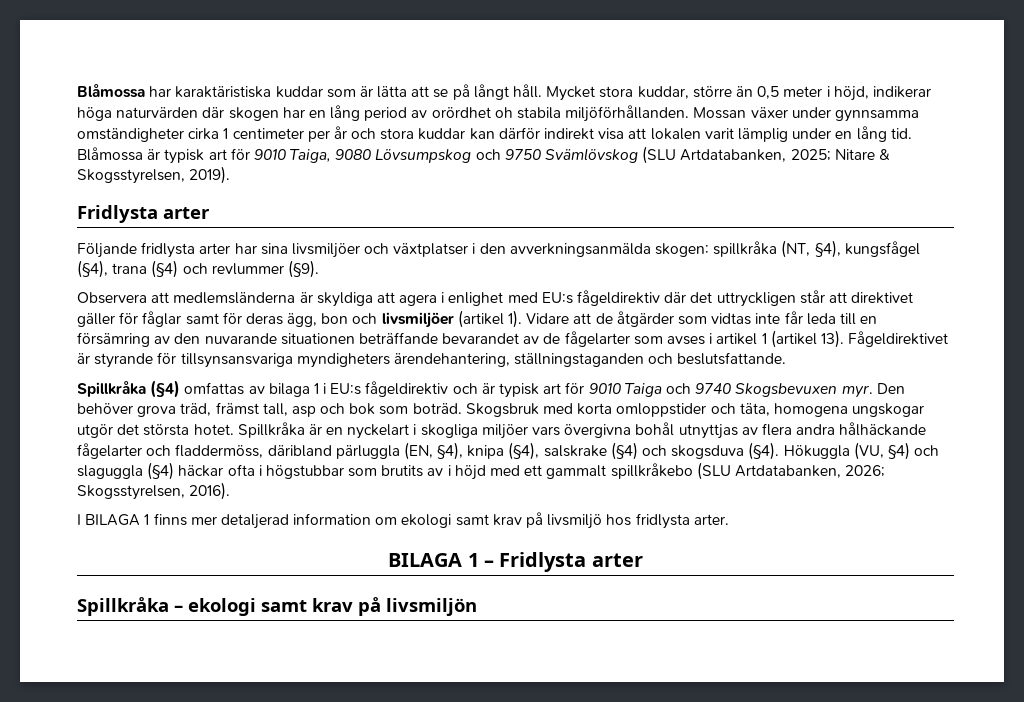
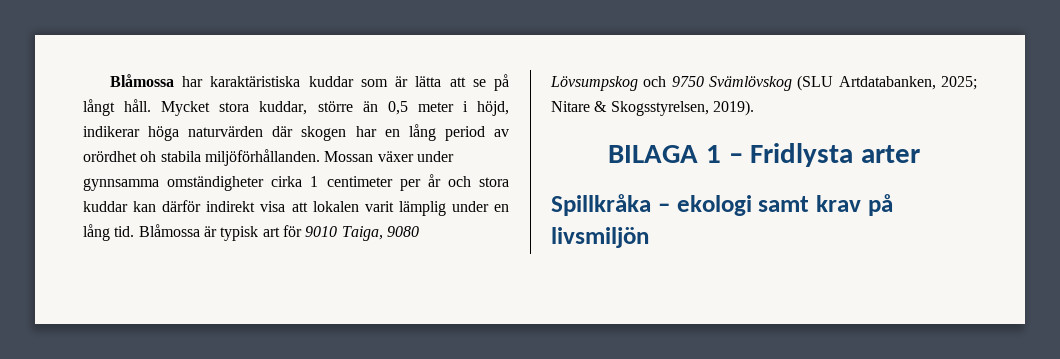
  Blåmossa är typisk art för 9010 Taiga, 9080 Lövsumpskog och 9750 Svämlövskog (SLU Artdatabanken, 2025; Nitare & Skogsstyrelsen, 2019).
- Fridlysta arter
- Följande fridlysta arter har sina livsmiljöer och växtplatser i den avverkningsanmälda skogen: spillkråka (NT, §4), kungsfågel (§4), trana (§4) och revlummer (§9).
- Observera att medlemsländerna är skyldiga att agera i enlighet med EU:s fågeldirektiv där det uttryckligen står att direktivet gäller för fåglar samt för deras ägg, bon och livsmiljöer (artikel 1). Vidare att de åtgärder som vidtas inte får leda till en försämring av den nuvarande situationen beträffande bevarandet av de fågelarter som avses i artikel 1 (artikel 13). Fågeldirektivet är styrande för tillsynsansvariga myndigheters ärendehantering, ställningstaganden och beslutsfattande.
- Spillkråka (§4) omfattas av bilaga 1 i EU:s fågeldirektiv och är typisk art för 9010 Taiga och 9740 Skogsbevuxen myr. Den behöver grova träd, främst tall, asp och bok som boträd. Skogsbruk med korta omloppstider och täta, homogena ungskogar utgör det största hotet. Spillkråka är en nyckelart i skogliga miljöer vars övergivna bohål utnyttjas av flera andra hålhäckande fågelarter och fladdermöss, däribland pärluggla (EN, §4), knipa (§4), salskrake (§4) och skogsduva (§4). Hökuggla (VU, §4) och slaguggla (§4) häckar ofta i högstubbar som brutits av i höjd med ett gammalt spillkråkebo (SLU Artdatabanken, 2026; Skogsstyrelsen, 2016).
- I BILAGA 1 finns mer detaljerad information om ekologi samt krav på livsmiljö hos fridlysta arter.

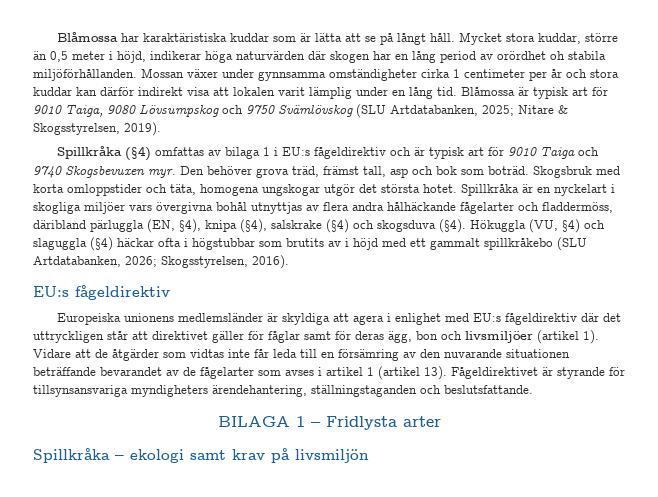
+ Spillkråka (§4) omfattas av bilaga 1 i EU:s fågeldirektiv och är typisk art för 9010 Taiga och 9740 Skogsbevuxen myr. Den behöver grova träd, främst tall, asp och bok som boträd. Skogsbruk med korta omloppstider och täta, homogena ungskogar utgör det största hotet. Spillkråka är en nyckelart i skogliga miljöer vars övergivna bohål utnyttjas av flera andra hålhäckande fågelarter och fladdermöss, däribland pärluggla (EN, §4), knipa (§4), salskrake (§4) och skogsduva (§4). Hökuggla (VU, §4) och slaguggla (§4) häckar ofta i högstubbar som brutits av i höjd med ett gammalt spillkråkebo (SLU Artdatabanken, 2026; Skogsstyrelsen, 2016).
+ EU:s fågeldirektiv
+ Europeiska unionens medlemsländer är skyldiga att agera i enlighet med EU:s fågeldirektiv där det uttryckligen står att direktivet gäller för fåglar samt för deras ägg, bon och livsmiljöer (artikel 1). Vidare att de åtgärder som vidtas inte får leda till en försämring av den nuvarande situationen beträffande bevarandet av de fågelarter som avses i artikel 1 (artikel 13). Fågeldirektivet är styrande för tillsynsansvariga myndigheters ärendehantering, ställningstaganden och beslutsfattande.

